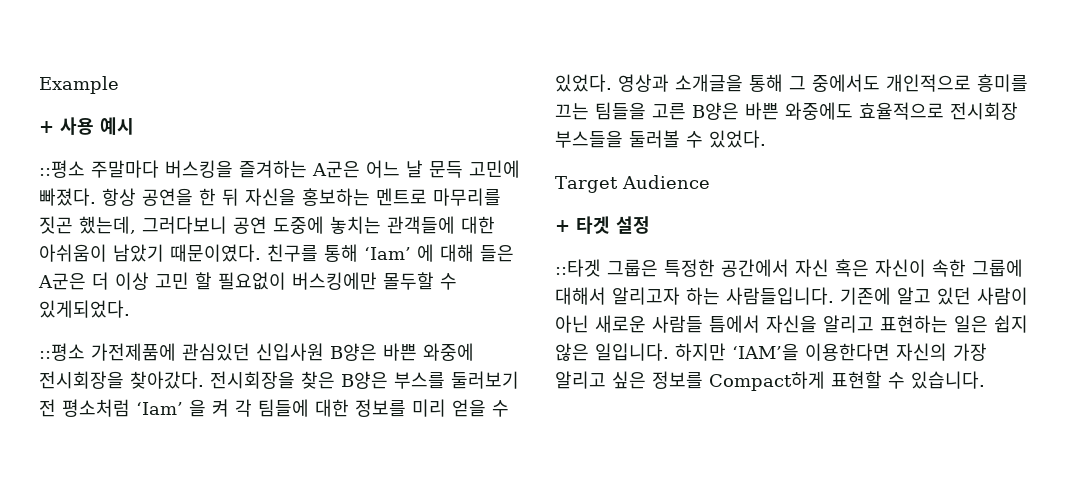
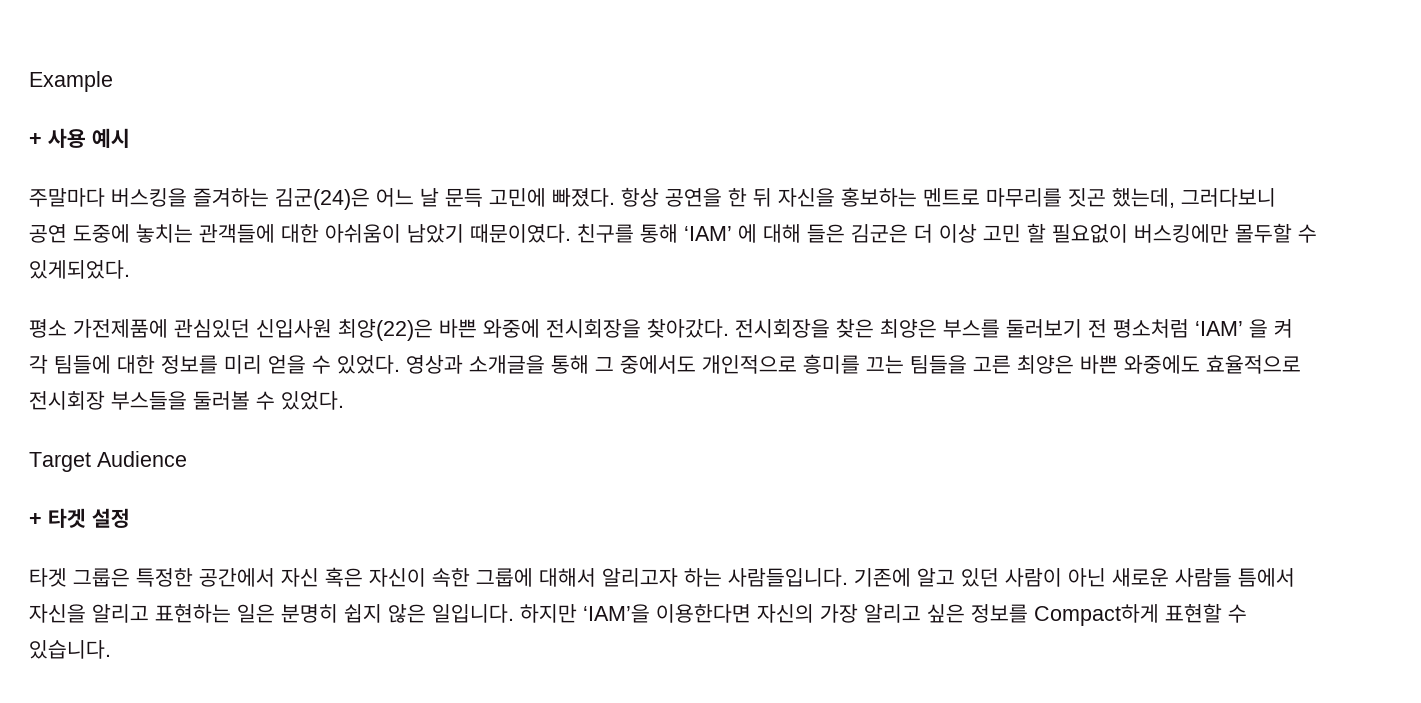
- ::평소 주말마다 버스킹을 즐겨하는 A군은 어느 날 문득 고민에 빠졌다.
+ 주말마다 버스킹을 즐겨하는 김군(24)은 어느 날 문득 고민에 빠졌다.
- 친구를 통해 ‘Iam’ 에 대해 들은 A군은 더 이상 고민 할 필요없이 버스킹에만 몰두할 수 있게되었다.
+ 친구를 통해 ‘IAM’ 에 대해 들은 김군은 더 이상 고민 할 필요없이 버스킹에만 몰두할 수 있게되었다.
- ::평소 가전제품에 관심있던 신입사원 B양은 바쁜 와중에 전시회장을 찾아갔다.
+ 평소 가전제품에 관심있던 신입사원 최양(22)은 바쁜 와중에 전시회장을 찾아갔다.
- 전시회장을 찾은 B양은 부스를 둘러보기 전 평소처럼 ‘Iam’ 을 켜 각 팀들에 대한 정보를 미리 얻을 수 있었다.
+ 전시회장을 찾은 최양은 부스를 둘러보기 전 평소처럼 ‘IAM’ 을 켜 각 팀들에 대한 정보를 미리 얻을 수 있었다.
- 영상과 소개글을 통해 그 중에서도 개인적으로 흥미를 끄는 팀들을 고른 B양은 바쁜 와중에도 효율적으로 전시회장 부스들을 둘러볼 수 있었다.
+ 영상과 소개글을 통해 그 중에서도 개인적으로 흥미를 끄는 팀들을 고른 최양은 바쁜 와중에도 효율적으로 전시회장 부스들을 둘러볼 수 있었다.
- ::타겟 그룹은 특정한 공간에서 자신 혹은 자신이 속한 그룹에 대해서 알리고자 하는 사람들입니다.
+ 타겟 그룹은 특정한 공간에서 자신 혹은 자신이 속한 그룹에 대해서 알리고자 하는 사람들입니다.
- 기존에 알고 있던 사람이 아닌 새로운 사람들 틈에서 자신을 알리고 표현하는 일은 쉽지 않은 일입니다.
+ 기존에 알고 있던 사람이 아닌 새로운 사람들 틈에서 자신을 알리고 표현하는 일은 분명히 쉽지 않은 일입니다.

